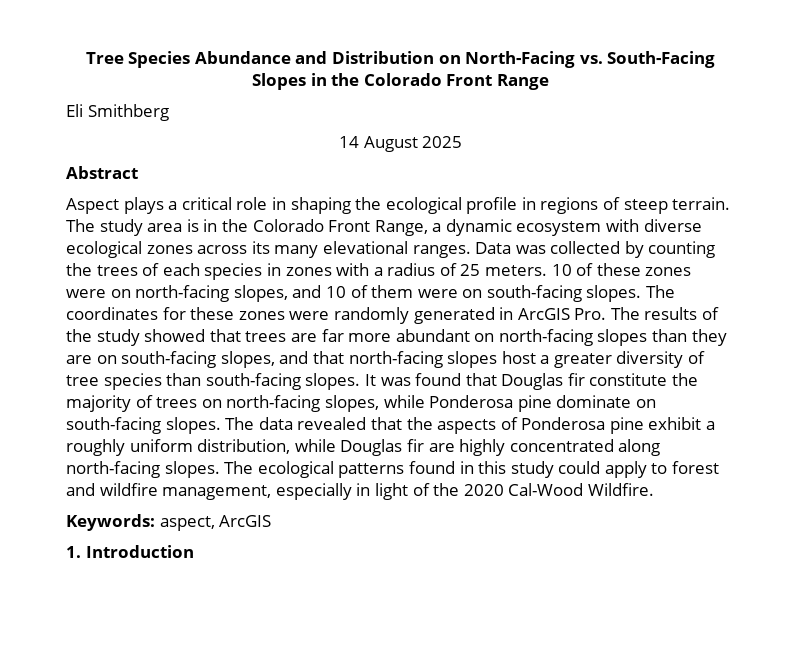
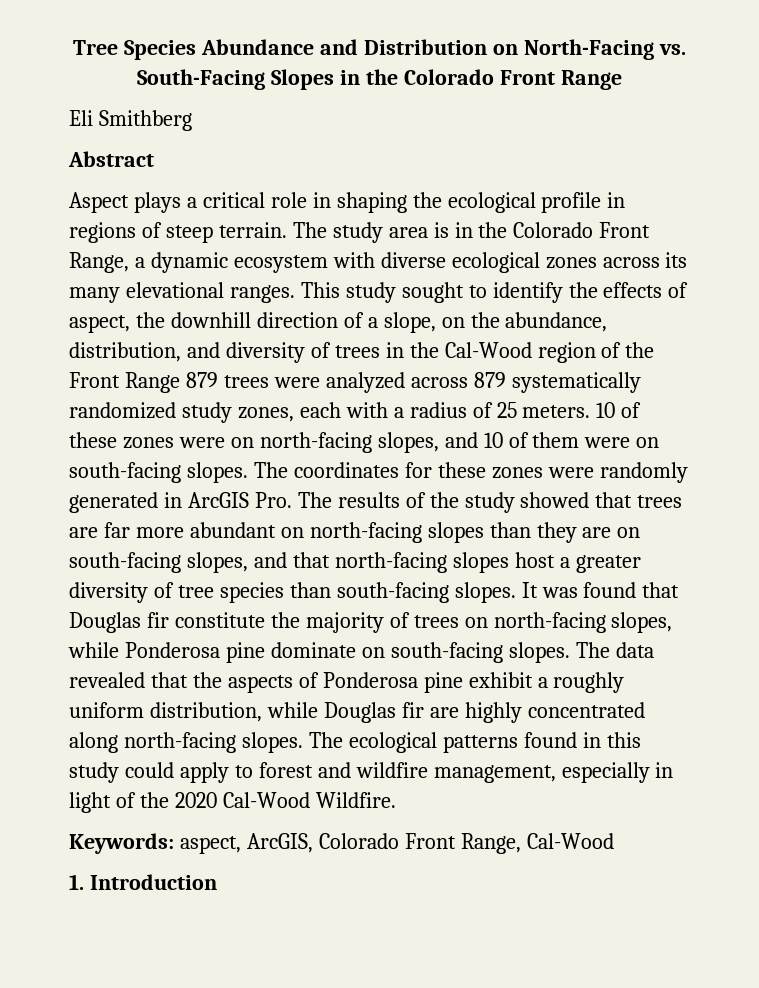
- 14 August 2025
- Data was collected by counting the trees of each species in zones with a radius of 25 meters.
+ This study sought to identify the effects of aspect, the downhill direction of a slope, on the abundance, distribution, and diversity of trees in the Cal-Wood region of the Front Range 879 trees were analyzed across 879 systematically randomized study zones, each with a radius of 25 meters.
- Keywords: aspect, ArcGIS
+ Keywords: aspect, ArcGIS, Colorado Front Range, Cal-Wood

